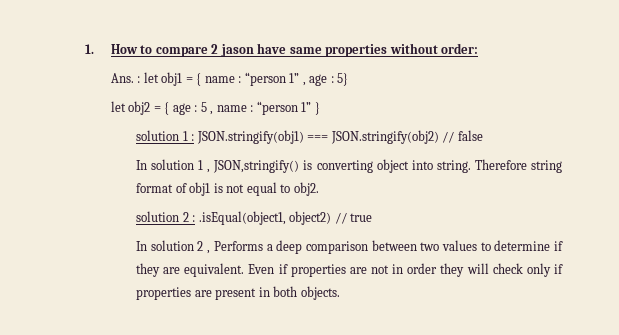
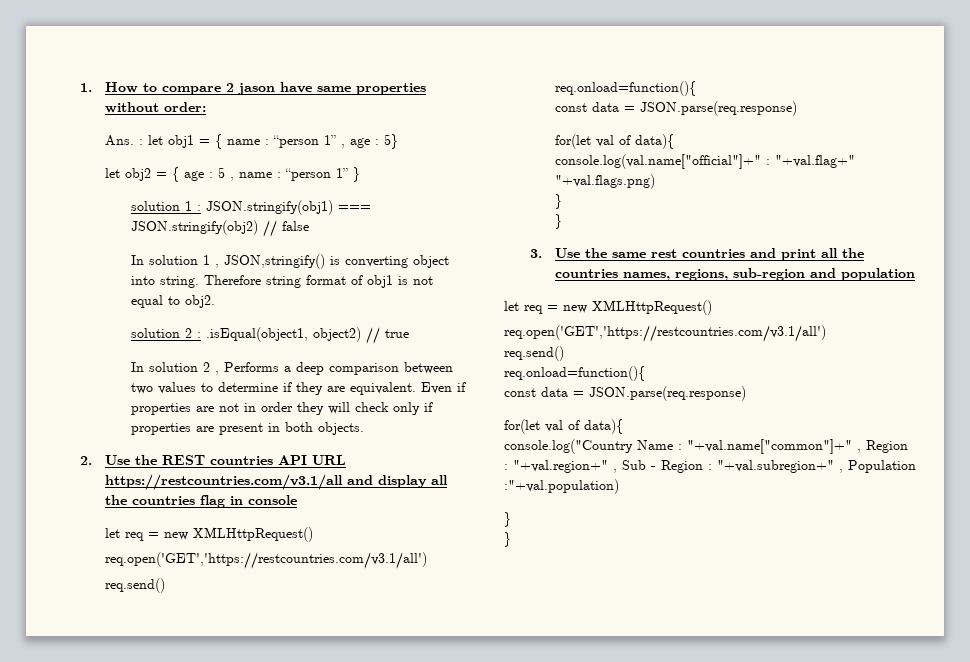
+ 2. Use the REST countries API URL https://restcountries.com/v3.1/all and display all the countries flag in console
+ let req = new XMLHttpRequest()
+ req.open('GET','https://restcountries.com/v3.1/all')
+ req.send()
+ req.onload=function(){
+ const data = JSON.parse(req.response)
+ for(let val of data){
+ console.log(val.name["official"]+" : "+val.flag+" "+val.flags.png)
+ }
+ }
+ 3. Use the same rest countries and print all the countries names, regions, sub-region and population
+ let req = new XMLHttpRequest()
+ req.open('GET','https://restcountries.com/v3.1/all')
+ req.send()
+ req.onload=function(){
+ const data = JSON.parse(req.response)
+ for(let val of data){
+ console.log("Country Name : "+val.name["common"]+" , Region : "+val.region+" , Sub - Region : "+val.subregion+" , Population :"+val.population)
+ }
+ }

